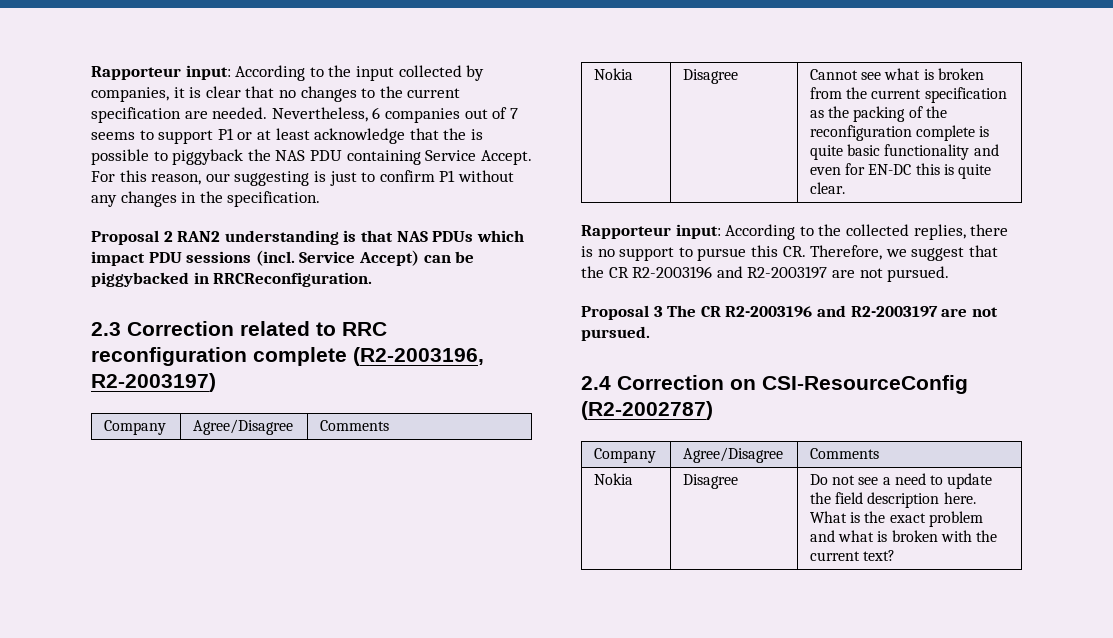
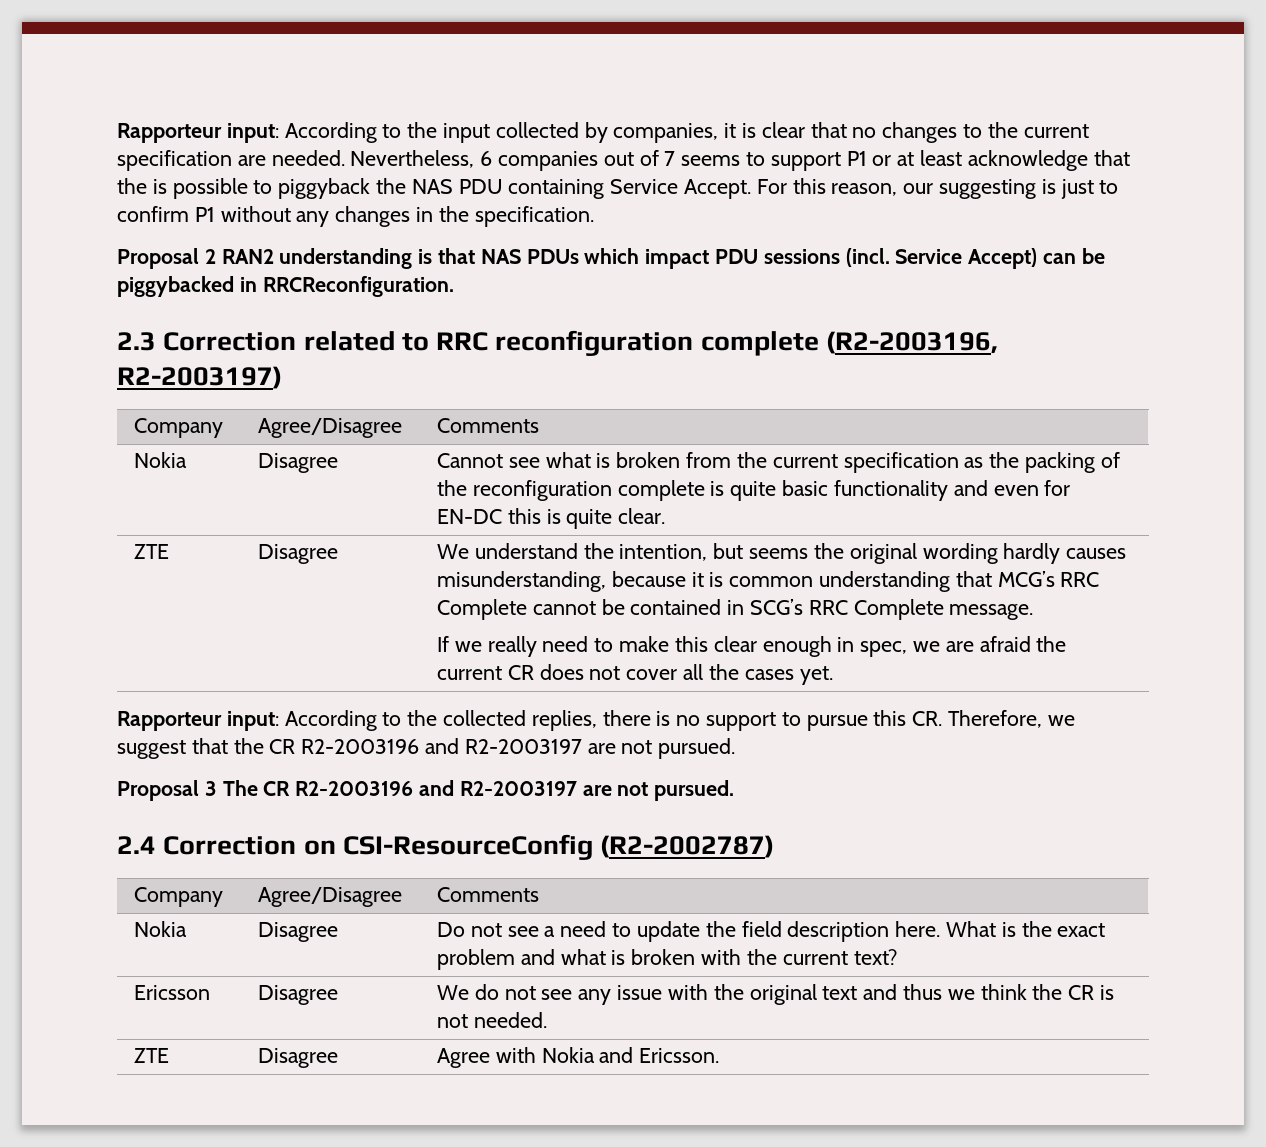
+ ZTE | Disagree | We understand the intention, but seems the original wording hardly causes misunderstanding, because it is common understanding that MCG’s RRC Complete cannot be contained in SCG’s RRC Complete message.
+ If we really need to make this clear enough in spec, we are afraid the current CR does not cover all the cases yet.
+ Ericsson | Disagree | We do not see any issue with the original text and thus we think the CR is not needed.
+ ZTE | Disagree | Agree with Nokia and Ericsson.

